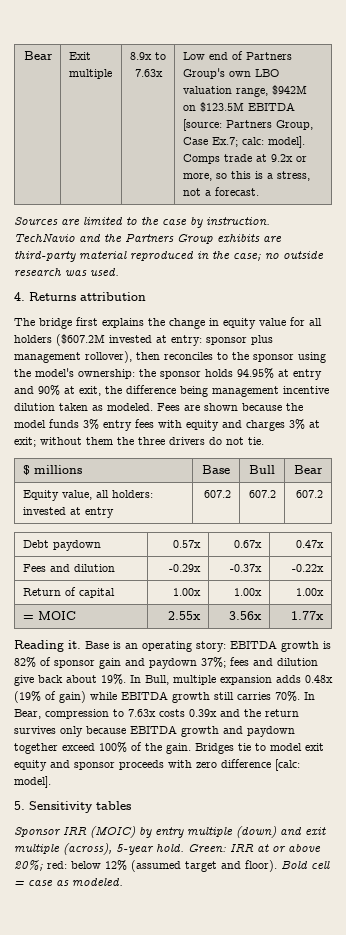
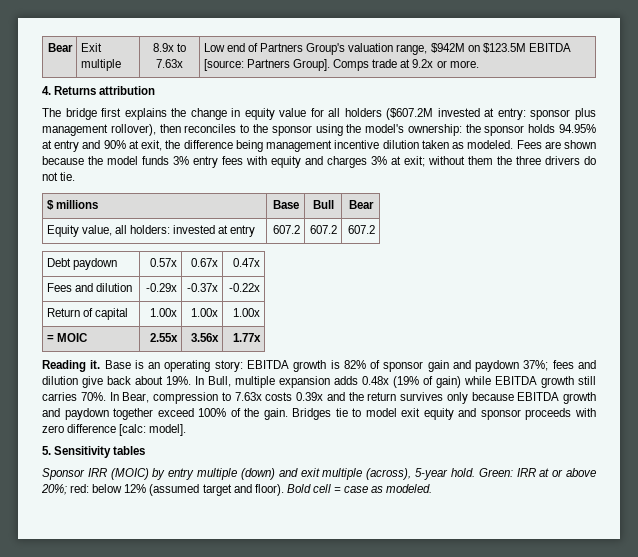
- Bear | Exit multiple | 8.9x to 7.63x | Low end of Partners Group's own LBO valuation range, $942M on $123.5M EBITDA [source: Partners Group, Case Ex.7; calc: model]. Comps trade at 9.2x or more, so this is a stress, not a forecast.
- Sources are limited to the case by instruction. TechNavio and the Partners Group exhibits are third-party material reproduced in the case; no outside research was used.
+ Bear | Exit multiple | 8.9x to 7.63x | Low end of Partners Group's valuation range, $942M on $123.5M EBITDA [source: Partners Group]. Comps trade at 9.2x or more.

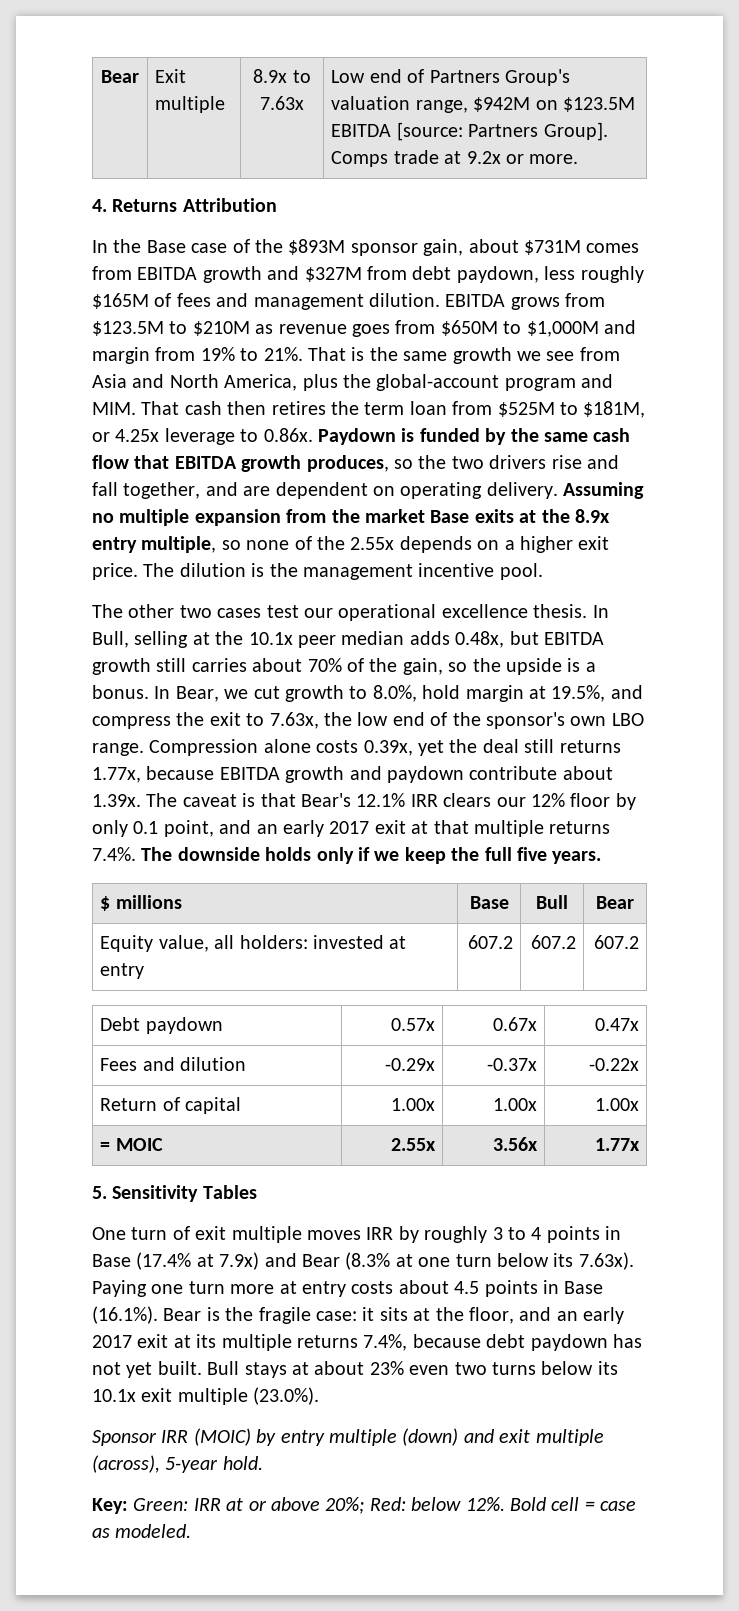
- 4. Returns attribution
- The bridge first explains the change in equity value for all holders ($607.2M invested at entry: sponsor plus management rollover), then reconciles to the sponsor using the model's ownership: the sponsor holds 94.95% at entry and 90% at exit, the difference being management incentive dilution taken as modeled. Fees are shown because the model funds 3% entry fees with equity and charges 3% at exit; without them the three drivers do not tie.
+ 4. Returns Attribution
+ In the Base case of the $893M sponsor gain, about $731M comes from EBITDA growth and $327M from debt paydown, less roughly $165M of fees and management dilution. EBITDA grows from $123.5M to $210M as revenue goes from $650M to $1,000M and margin from 19% to 21%. That is the same growth we see from Asia and North America, plus the global-account program and MIM. That cash then retires the term loan from $525M to $181M, or 4.25x leverage to 0.86x. Paydown is funded by the same cash flow that EBITDA growth produces, so the two drivers rise and fall together, and are dependent on operating delivery. Assuming no multiple expansion from the market Base exits at the 8.9x entry multiple, so none of the 2.55x depends on a higher exit price. The dilution is the management incentive pool.
+ The other two cases test our operational excellence thesis. In Bull, selling at the 10.1x peer median adds 0.48x, but EBITDA growth still carries about 70% of the gain, so the upside is a bonus. In Bear, we cut growth to 8.0%, hold margin at 19.5%, and compress the exit to 7.63x, the low end of the sponsor's own LBO range. Compression alone costs 0.39x, yet the deal still returns 1.77x, because EBITDA growth and paydown contribute about 1.39x. The caveat is that Bear's 12.1% IRR clears our 12% floor by only 0.1 point, and an early 2017 exit at that multiple returns 7.4%. The downside holds only if we keep the full five years.
- Reading it. Base is an operating story: EBITDA growth is 82% of sponsor gain and paydown 37%; fees and dilution give back about 19%. In Bull, multiple expansion adds 0.48x (19% of gain) while EBITDA growth still carries 70%. In Bear, compression to 7.63x costs 0.39x and the return survives only because EBITDA growth and paydown together exceed 100% of the gain. Bridges tie to model exit equity and sponsor proceeds with zero difference [calc: model].
- 5. Sensitivity tables
+ 5. Sensitivity Tables
+ One turn of exit multiple moves IRR by roughly 3 to 4 points in Base (17.4% at 7.9x) and Bear (8.3% at one turn below its 7.63x). Paying one turn more at entry costs about 4.5 points in Base (16.1%). Bear is the fragile case: it sits at the floor, and an early 2017 exit at its multiple returns 7.4%, because debt paydown has not yet built. Bull stays at about 23% even two turns below its 10.1x exit multiple (23.0%).
- Sponsor IRR (MOIC) by entry multiple (down) and exit multiple (across), 5-year hold. Green: IRR at or above 20%; red: below 12% (assumed target and floor).
+ Sponsor IRR (MOIC) by entry multiple (down) and exit multiple (across), 5-year hold.
+ Key: Green: IRR at or above 20%; Red: below 12%.

